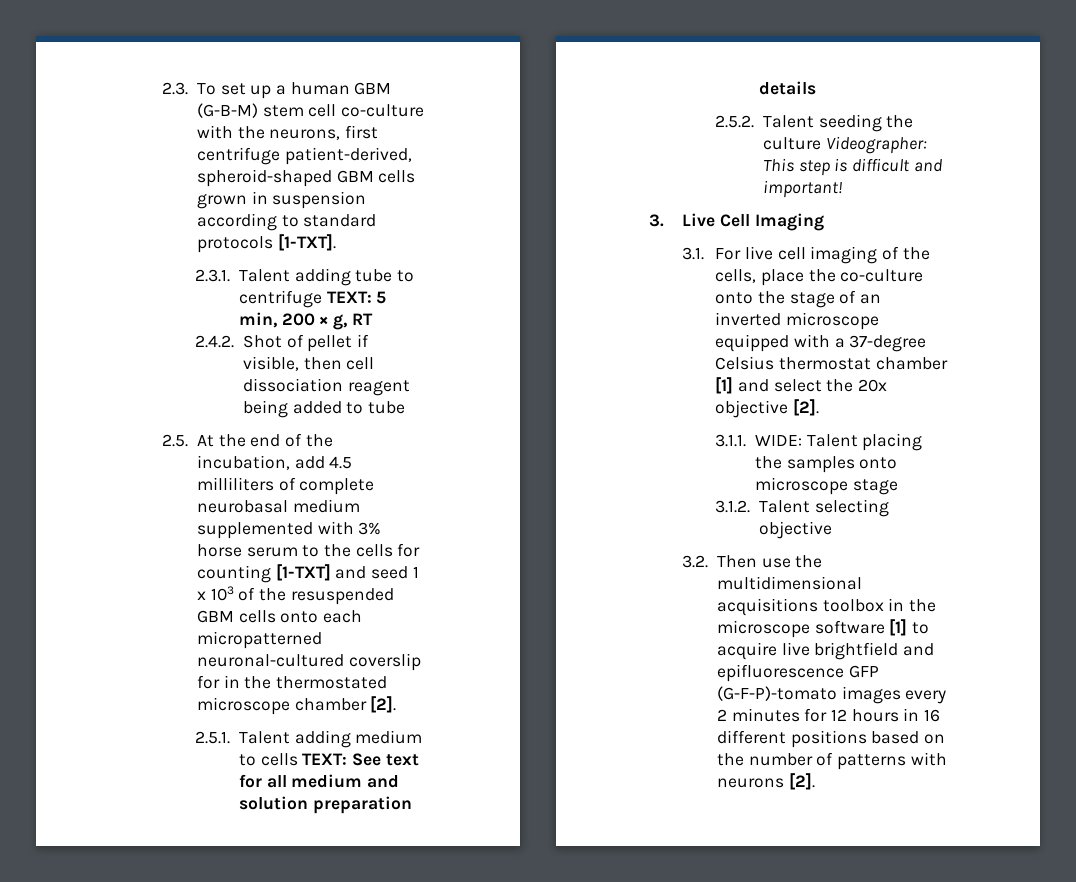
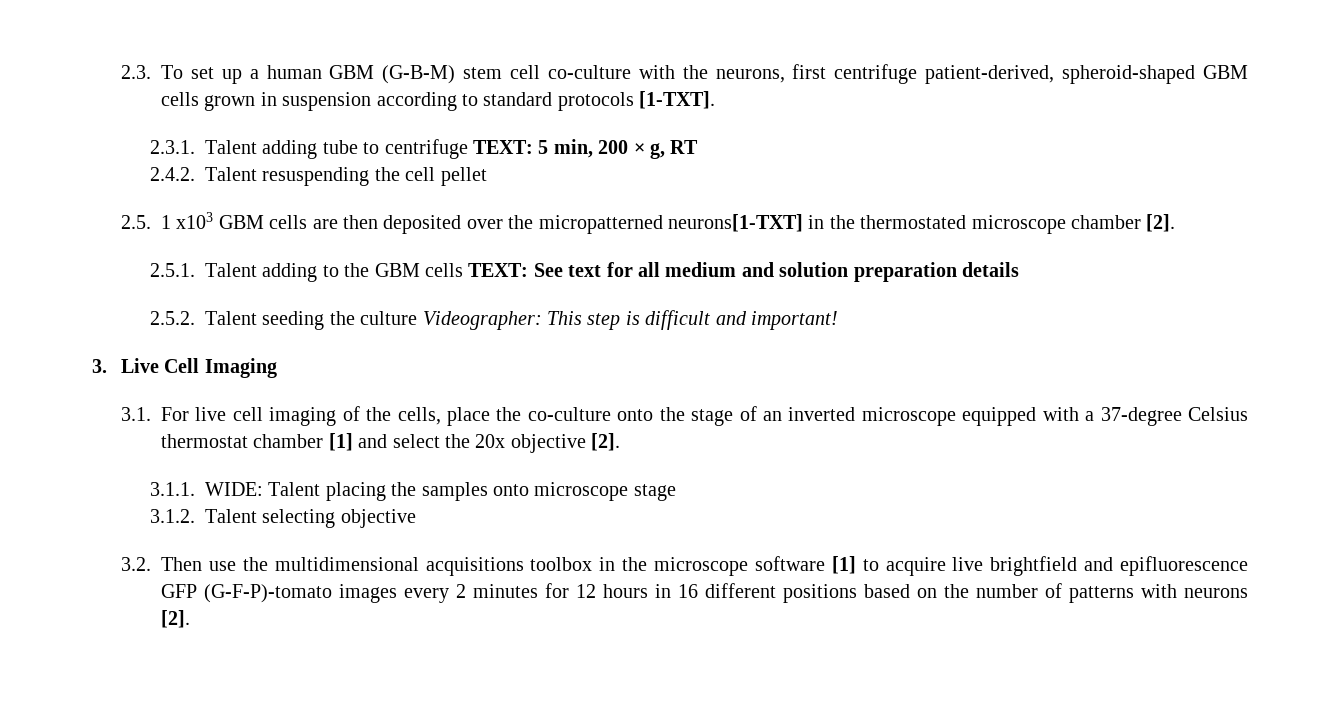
- 2.4.2. Shot of pellet if visible, then cell dissociation reagent being added to tube
- 2.5. At the end of the incubation, add 4.5 milliliters of complete neurobasal medium supplemented with 3% horse serum to the cells for counting [1-TXT] and seed 1 x 103 of the resuspended GBM cells onto each micropatterned neuronal-cultured coverslip for in the thermostated microscope chamber [2].
+ 2.4.2. Talent resuspending the cell pellet
+ 2.5. 1 x103 GBM cells are then deposited over the micropatterned neurons[1-TXT] in the thermostated microscope chamber [2].
- 2.5.1. Talent adding medium to cells TEXT: See text for all medium and solution preparation details
+ 2.5.1. Talent adding to the GBM cells TEXT: See text for all medium and solution preparation details

